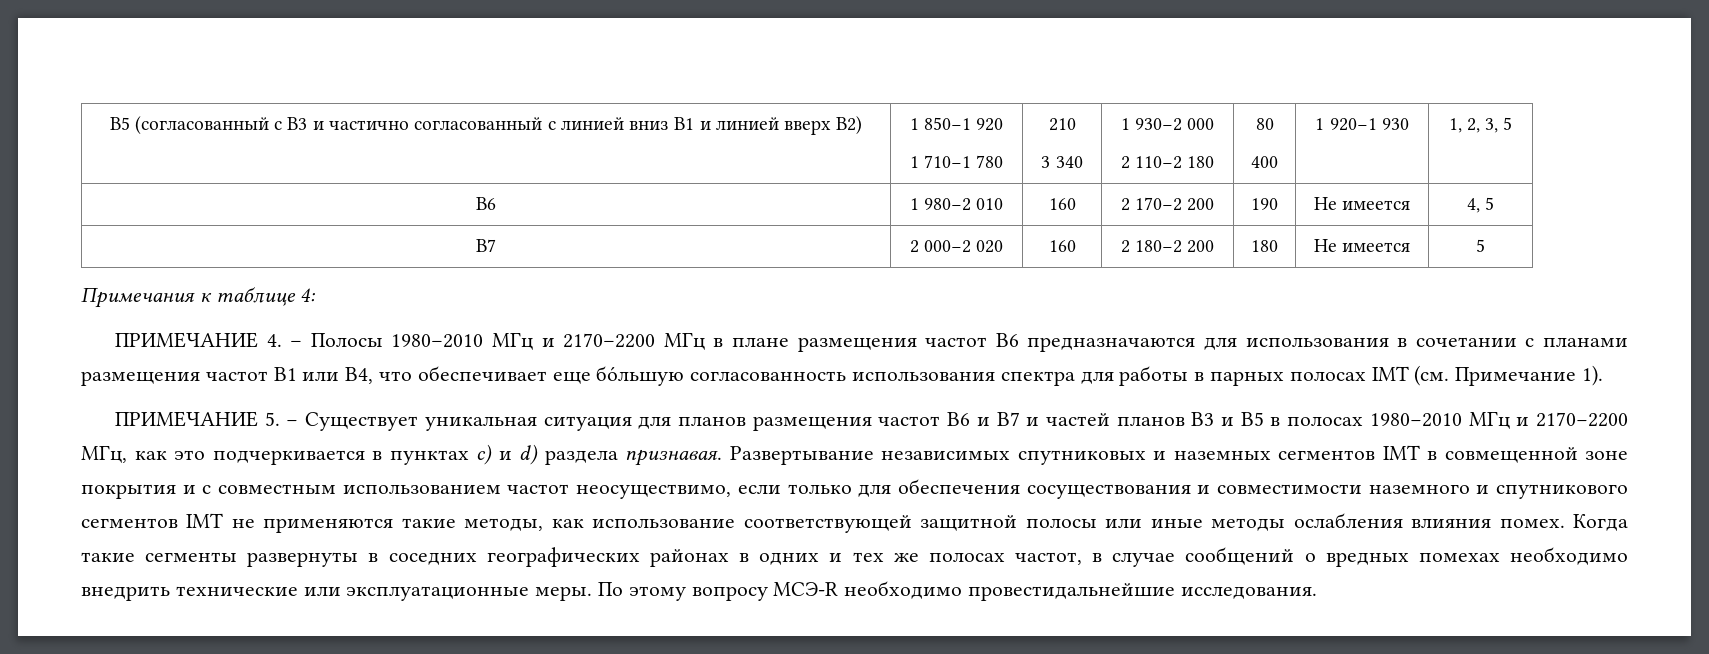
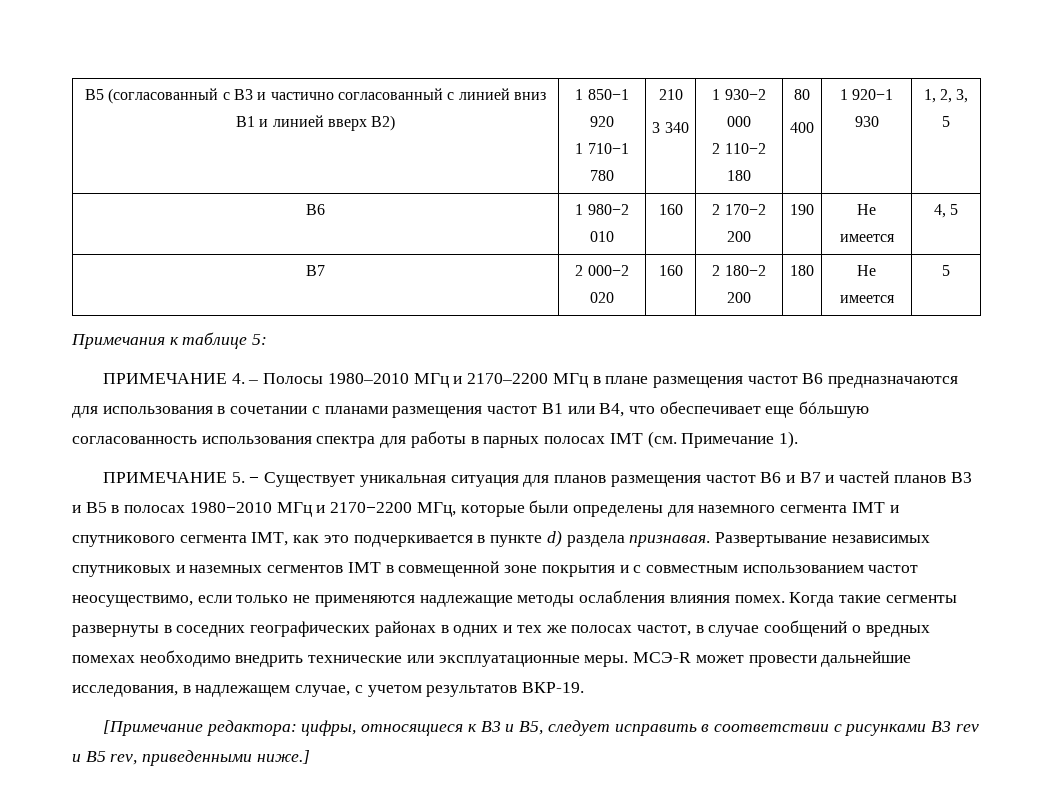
- Примечания к таблице 4:
+ Примечания к таблице 5:
- ПРИМЕЧАНИЕ 5. − Существует уникальная ситуация для планов размещения частот B6 и B7 и частей планов B3 и B5 в полосах 1980−2010 МГц и 2170−2200 МГц, как это подчеркивается в пунктах c) и d) раздела признавая.
+ ПРИМЕЧАНИЕ 5. − Существует уникальная ситуация для планов размещения частот B6 и B7 и частей планов B3 и B5 в полосах 1980−2010 МГц и 2170−2200 МГц, которые были определены для наземного сегмента IMT и спутникового сегмента IMT, как это подчеркивается в пункте d) раздела признавая.
- Развертывание независимых спутниковых и наземных сегментов IMT в совмещенной зоне покрытия и с совместным использованием частот неосуществимо, если только для обеспечения сосуществования и совместимости наземного и спутникового сегментов IMT не применяются такие методы, как использование соответствующей защитной полосы или иные методы ослабления влияния помех.
+ Развертывание независимых спутниковых и наземных сегментов IMT в совмещенной зоне покрытия и с совместным использованием частот неосуществимо, если только не применяются надлежащие методы ослабления влияния помех.
- По этому вопросу МСЭ-R необходимо провестидальнейшие исследования.
+ МСЭ-R может провести дальнейшие исследования, в надлежащем случае, с учетом результатов ВКР-19.
+ [Примечание редактора: цифры, относящиеся к B3 и B5, следует исправить в соответствии с рисунками B3 rev и B5 rev, приведенными ниже.]

